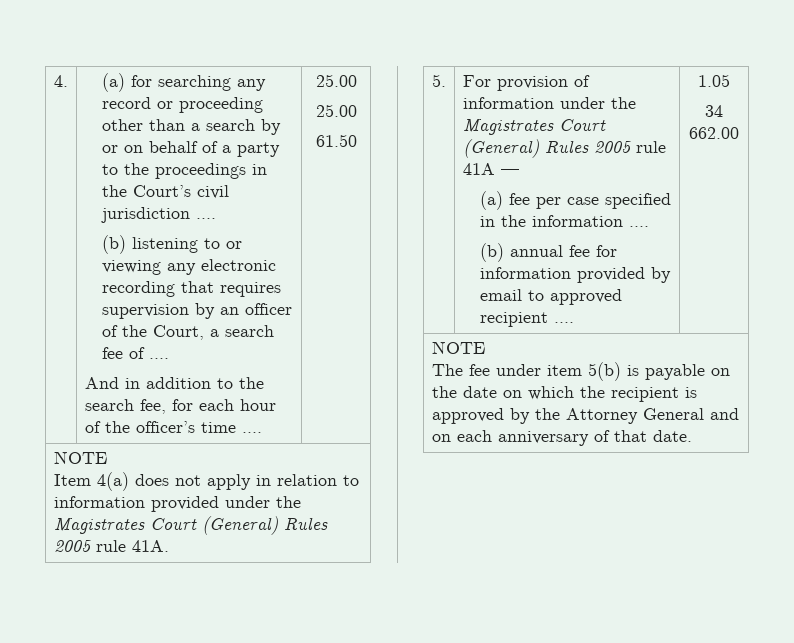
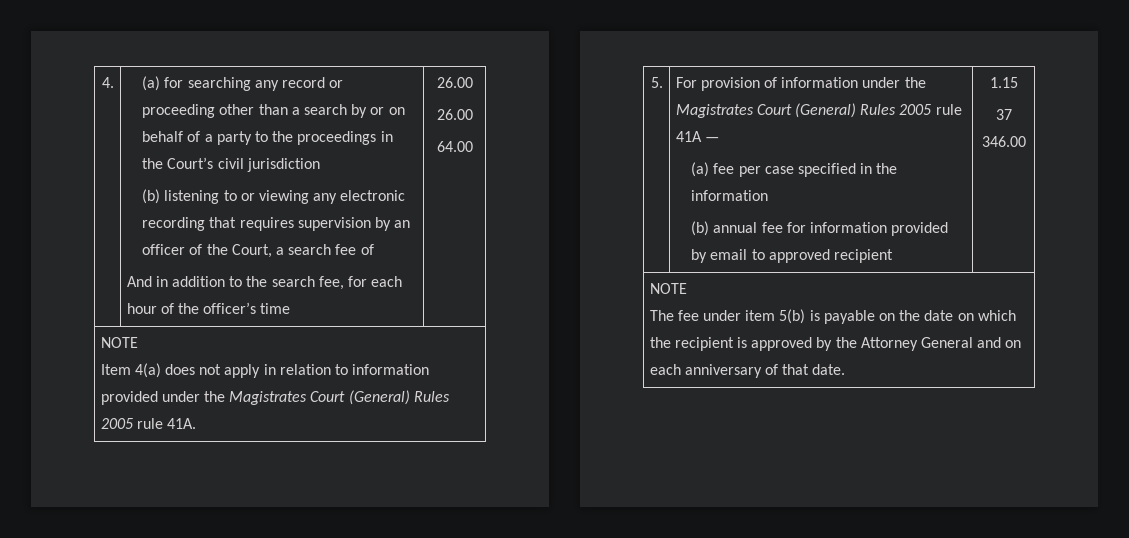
- (a) for searching any record or proceeding other than a search by or on behalf of a party to the proceedings in the Court’s civil jurisdiction ....
+ (a) for searching any record or proceeding other than a search by or on behalf of a party to the proceedings in the Court’s civil jurisdiction
- (b) listening to or viewing any electronic recording that requires supervision by an officer of the Court, a search fee of ....
+ (b) listening to or viewing any electronic recording that requires supervision by an officer of the Court, a search fee of
- And in addition to the search fee, for each hour of the officer’s time .... | 25.00
- 25.00
- 61.50
+ And in addition to the search fee, for each hour of the officer’s time | 26.00
+ 26.00
+ 64.00
  5. | For provision of information under the Magistrates Court (General) Rules 2005 rule 41A —
- (a) fee per case specified in the information ....
- (b) annual fee for information provided by email to approved recipient .... | 1.05
- 34 662.00
+ (a) fee per case specified in the information
+ (b) annual fee for information provided by email to approved recipient | 1.15
+ 37 346.00

